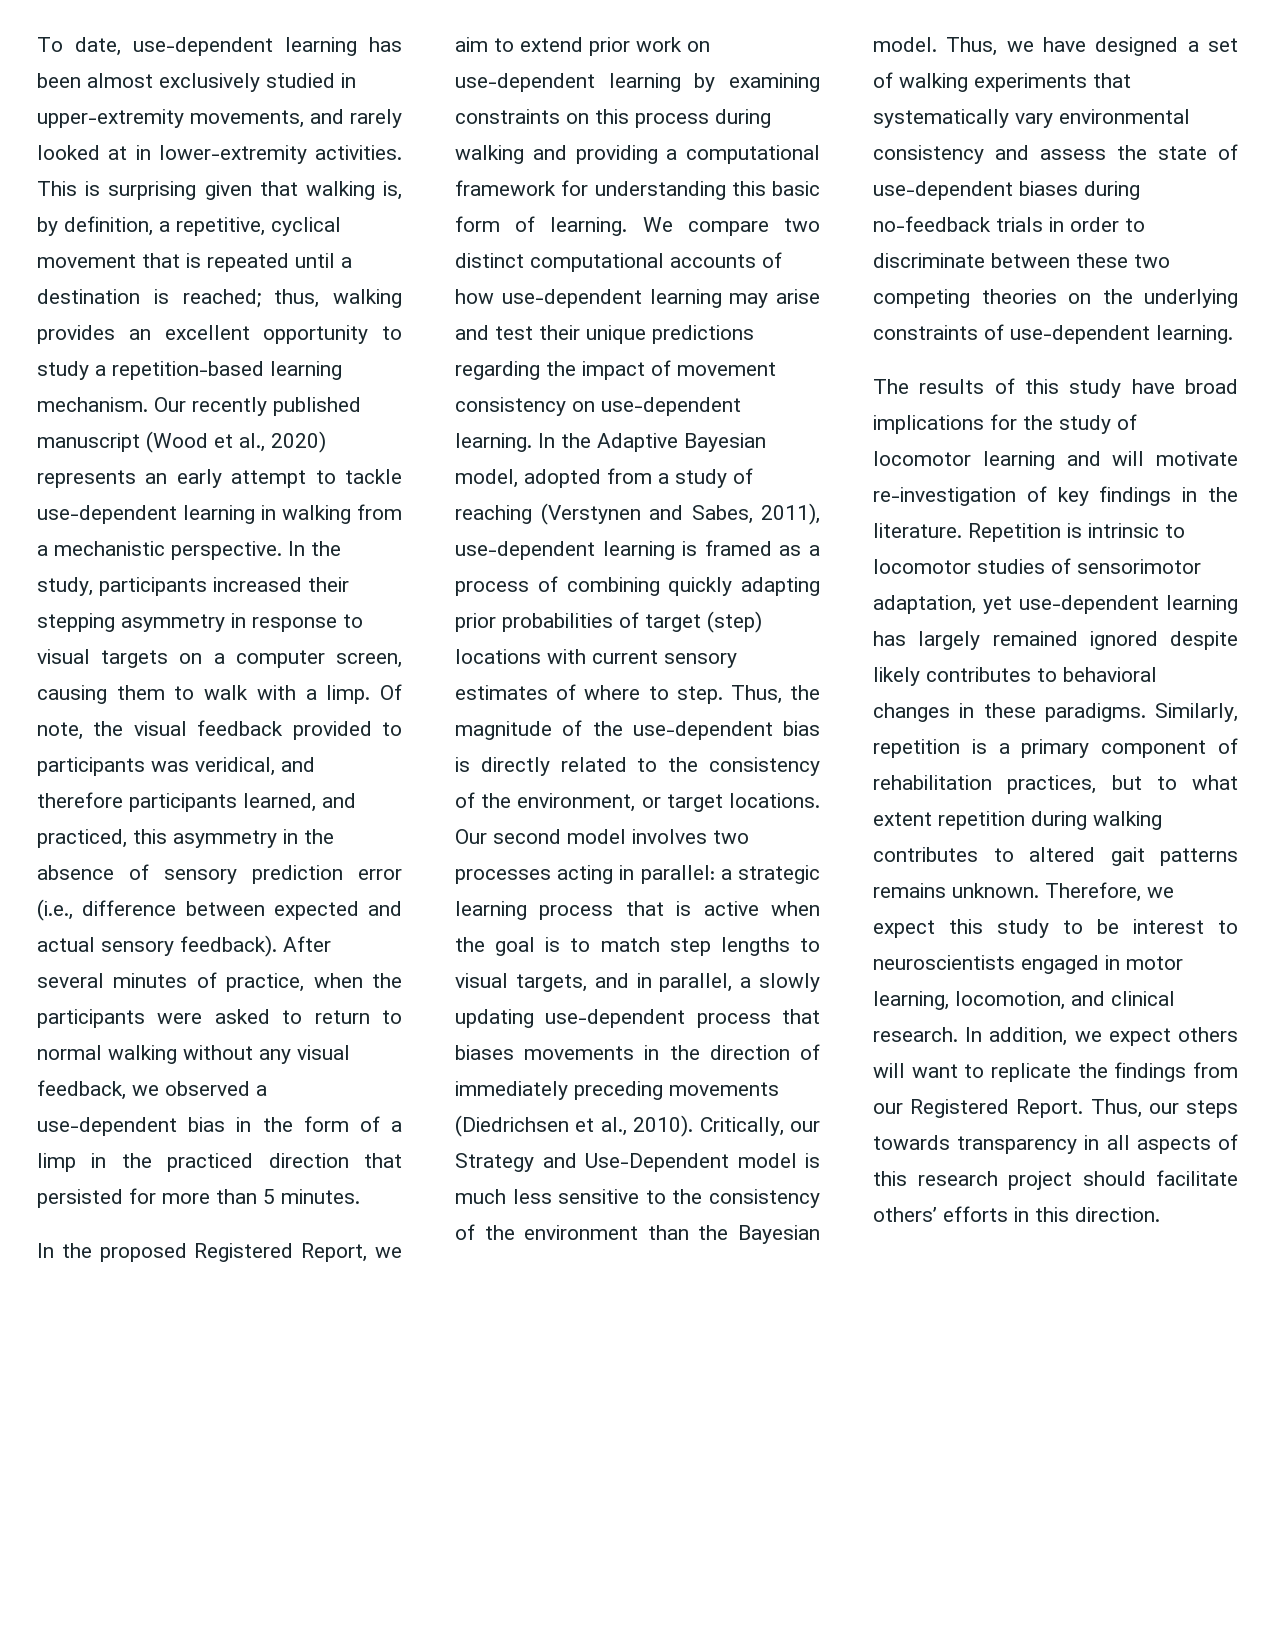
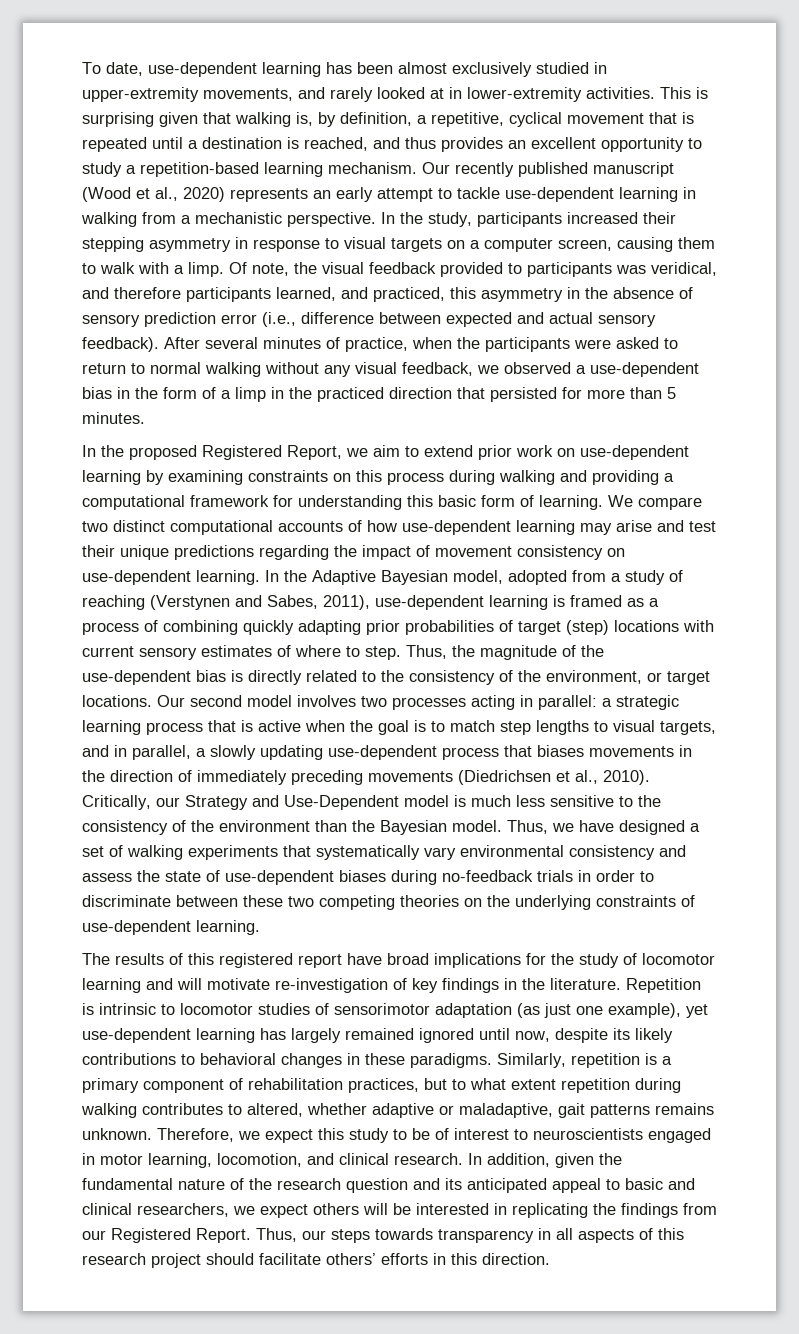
- This is surprising given that walking is, by definition, a repetitive, cyclical movement that is repeated until a destination is reached; thus, walking provides an excellent opportunity to study a repetition-based learning mechanism.
+ This is surprising given that walking is, by definition, a repetitive, cyclical movement that is repeated until a destination is reached, and thus provides an excellent opportunity to study a repetition-based learning mechanism.
- The results of this study have broad implications for the study of locomotor learning and will motivate re-investigation of key findings in the literature.
+ The results of this registered report have broad implications for the study of locomotor learning and will motivate re-investigation of key findings in the literature.
- Repetition is intrinsic to locomotor studies of sensorimotor adaptation, yet use-dependent learning has largely remained ignored despite likely contributes to behavioral changes in these paradigms.
+ Repetition is intrinsic to locomotor studies of sensorimotor adaptation (as just one example), yet use-dependent learning has largely remained ignored until now, despite its likely contributions to behavioral changes in these paradigms.
- Similarly, repetition is a primary component of rehabilitation practices, but to what extent repetition during walking contributes to altered gait patterns remains unknown.
+ Similarly, repetition is a primary component of rehabilitation practices, but to what extent repetition during walking contributes to altered, whether adaptive or maladaptive, gait patterns remains unknown.
- Therefore, we expect this study to be interest to neuroscientists engaged in motor learning, locomotion, and clinical research.
+ Therefore, we expect this study to be of interest to neuroscientists engaged in motor learning, locomotion, and clinical research.
- In addition, we expect others will want to replicate the findings from our Registered Report.
+ In addition, given the fundamental nature of the research question and its anticipated appeal to basic and clinical researchers, we expect others will be interested in replicating the findings from our Registered Report.

